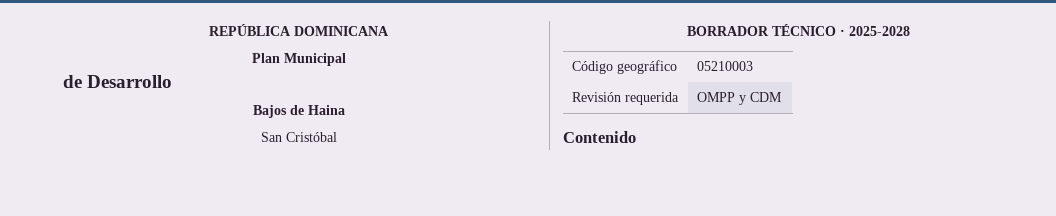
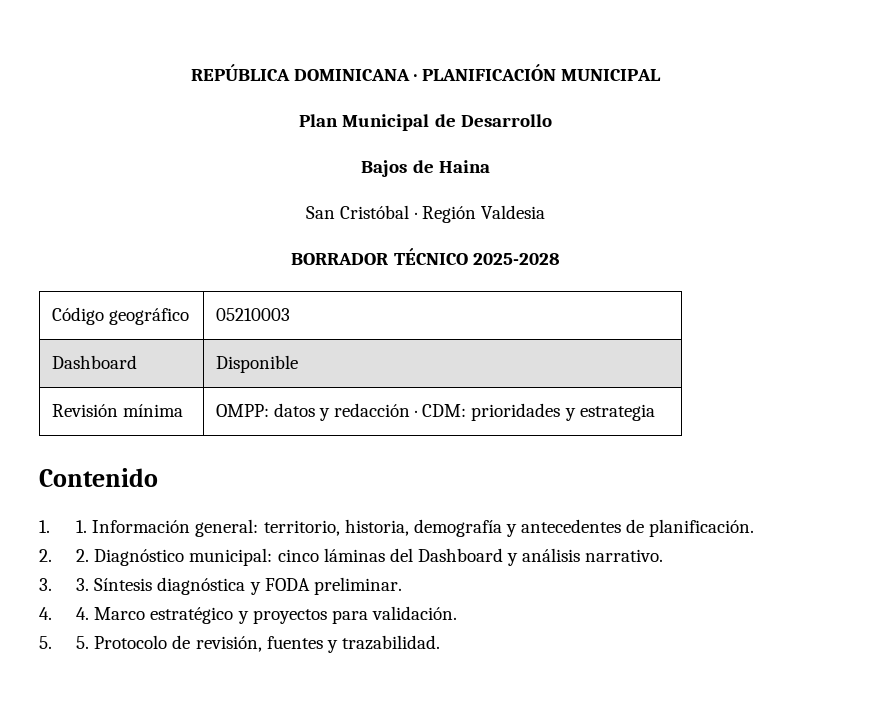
- REPÚBLICA DOMINICANA
+ REPÚBLICA DOMINICANA · PLANIFICACIÓN MUNICIPAL
- Plan Municipal
- de Desarrollo
+ Plan Municipal de Desarrollo
- San Cristóbal
+ San Cristóbal · Región Valdesia
- BORRADOR TÉCNICO · 2025-2028
+ BORRADOR TÉCNICO 2025-2028
+ Dashboard | Disponible
- Revisión requerida | OMPP y CDM
+ Revisión mínima | OMPP: datos y redacción · CDM: prioridades y estrategia
  Contenido
+ 1. 1. Información general: territorio, historia, demografía y antecedentes de planificación.
+ 2. 2. Diagnóstico municipal: cinco láminas del Dashboard y análisis narrativo.
+ 3. 3. Síntesis diagnóstica y FODA preliminar.
+ 4. 4. Marco estratégico y proyectos para validación.
+ 5. 5. Protocolo de revisión, fuentes y trazabilidad.

